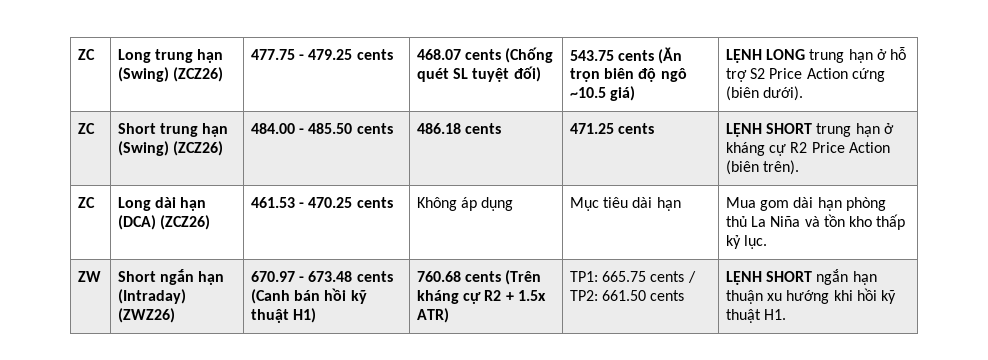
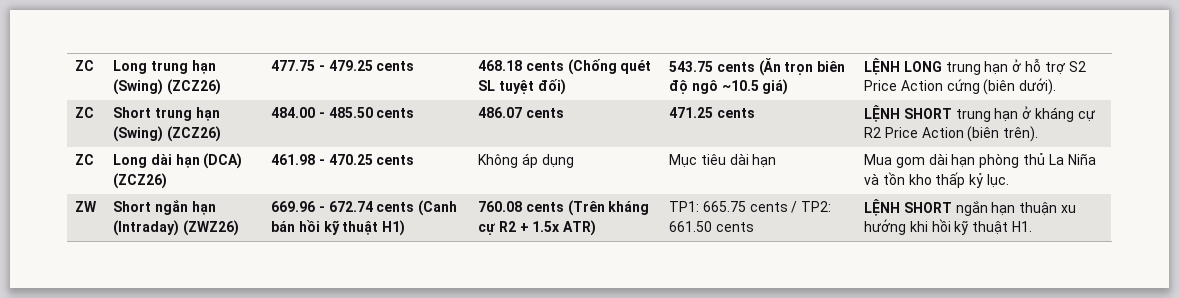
- ZC | Long trung hạn (Swing) (ZCZ26) | 477.75 - 479.25 cents | 468.07 cents (Chống quét SL tuyệt đối) | 543.75 cents (Ăn trọn biên độ ngô ~10.5 giá) | LỆNH LONG trung hạn ở hỗ trợ S2 Price Action cứng (biên dưới).
+ ZC | Long trung hạn (Swing) (ZCZ26) | 477.75 - 479.25 cents | 468.18 cents (Chống quét SL tuyệt đối) | 543.75 cents (Ăn trọn biên độ ngô ~10.5 giá) | LỆNH LONG trung hạn ở hỗ trợ S2 Price Action cứng (biên dưới).
- ZC | Short trung hạn (Swing) (ZCZ26) | 484.00 - 485.50 cents | 486.18 cents | 471.25 cents | LỆNH SHORT trung hạn ở kháng cự R2 Price Action (biên trên).
+ ZC | Short trung hạn (Swing) (ZCZ26) | 484.00 - 485.50 cents | 486.07 cents | 471.25 cents | LỆNH SHORT trung hạn ở kháng cự R2 Price Action (biên trên).
- ZC | Long dài hạn (DCA) (ZCZ26) | 461.53 - 470.25 cents | Không áp dụng | Mục tiêu dài hạn | Mua gom dài hạn phòng thủ La Niña và tồn kho thấp kỷ lục.
+ ZC | Long dài hạn (DCA) (ZCZ26) | 461.98 - 470.25 cents | Không áp dụng | Mục tiêu dài hạn | Mua gom dài hạn phòng thủ La Niña và tồn kho thấp kỷ lục.
- 670.97 - 673.48 cents (Canh bán hồi kỹ thuật H1)
+ 669.96 - 672.74 cents (Canh bán hồi kỹ thuật H1)
- 760.68 cents (Trên kháng cự R2 + 1.5x ATR)
+ 760.08 cents (Trên kháng cự R2 + 1.5x ATR)

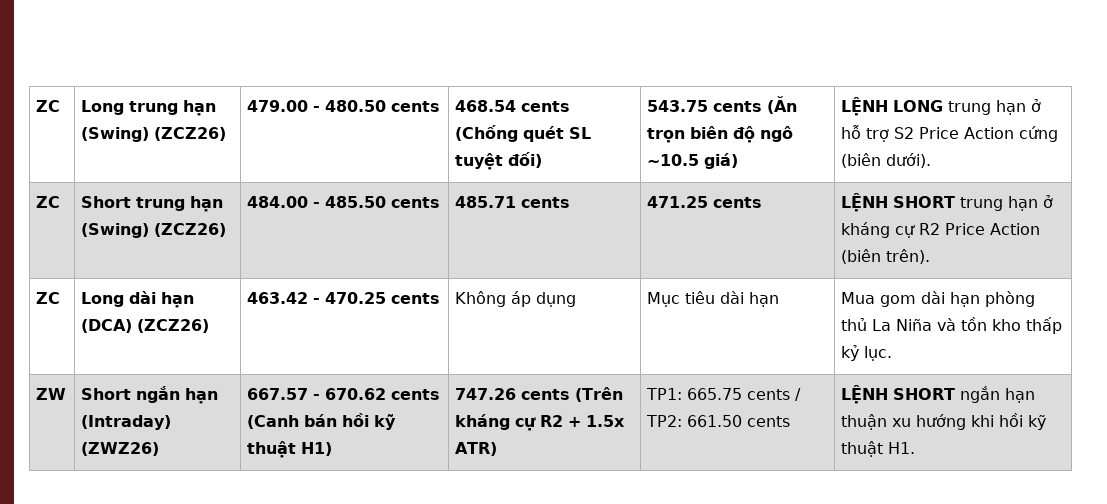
- ZC | Long trung hạn (Swing) (ZCZ26) | 477.75 - 479.25 cents | 468.18 cents (Chống quét SL tuyệt đối) | 543.75 cents (Ăn trọn biên độ ngô ~10.5 giá) | LỆNH LONG trung hạn ở hỗ trợ S2 Price Action cứng (biên dưới).
+ ZC | Long trung hạn (Swing) (ZCZ26) | 479.00 - 480.50 cents | 468.54 cents (Chống quét SL tuyệt đối) | 543.75 cents (Ăn trọn biên độ ngô ~10.5 giá) | LỆNH LONG trung hạn ở hỗ trợ S2 Price Action cứng (biên dưới).
- ZC | Short trung hạn (Swing) (ZCZ26) | 484.00 - 485.50 cents | 486.07 cents | 471.25 cents | LỆNH SHORT trung hạn ở kháng cự R2 Price Action (biên trên).
+ ZC | Short trung hạn (Swing) (ZCZ26) | 484.00 - 485.50 cents | 485.71 cents | 471.25 cents | LỆNH SHORT trung hạn ở kháng cự R2 Price Action (biên trên).
- ZC | Long dài hạn (DCA) (ZCZ26) | 461.98 - 470.25 cents | Không áp dụng | Mục tiêu dài hạn | Mua gom dài hạn phòng thủ La Niña và tồn kho thấp kỷ lục.
+ ZC | Long dài hạn (DCA) (ZCZ26) | 463.42 - 470.25 cents | Không áp dụng | Mục tiêu dài hạn | Mua gom dài hạn phòng thủ La Niña và tồn kho thấp kỷ lục.
- 669.96 - 672.74 cents (Canh bán hồi kỹ thuật H1)
+ 667.57 - 670.62 cents (Canh bán hồi kỹ thuật H1)
- 760.08 cents (Trên kháng cự R2 + 1.5x ATR)
+ 747.26 cents (Trên kháng cự R2 + 1.5x ATR)

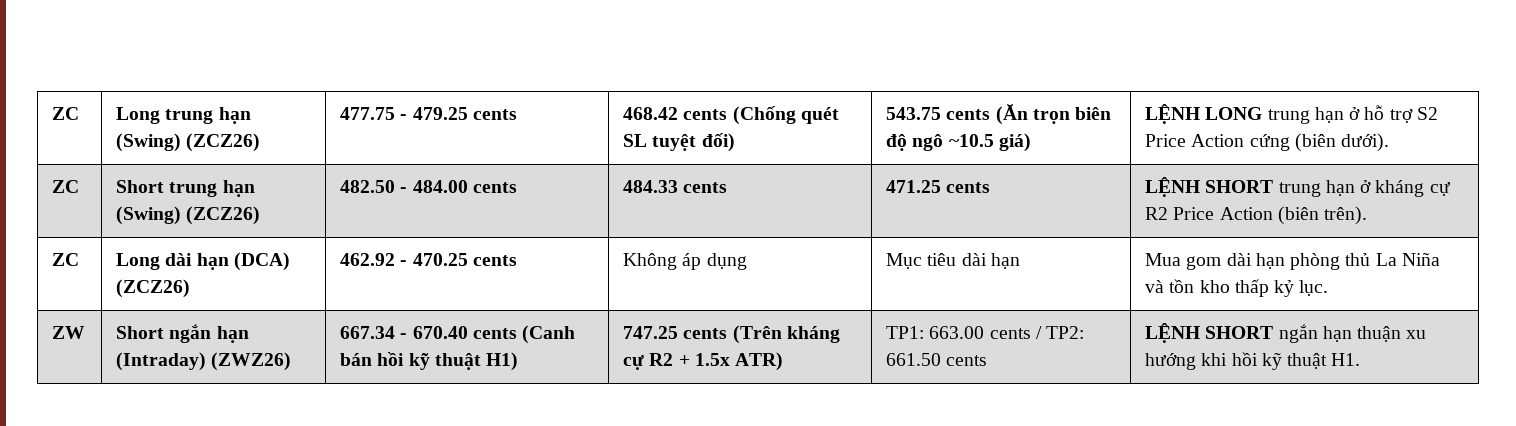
- ZC | Long trung hạn (Swing) (ZCZ26) | 479.00 - 480.50 cents | 468.54 cents (Chống quét SL tuyệt đối) | 543.75 cents (Ăn trọn biên độ ngô ~10.5 giá) | LỆNH LONG trung hạn ở hỗ trợ S2 Price Action cứng (biên dưới).
+ ZC | Long trung hạn (Swing) (ZCZ26) | 477.75 - 479.25 cents | 468.42 cents (Chống quét SL tuyệt đối) | 543.75 cents (Ăn trọn biên độ ngô ~10.5 giá) | LỆNH LONG trung hạn ở hỗ trợ S2 Price Action cứng (biên dưới).
- ZC | Short trung hạn (Swing) (ZCZ26) | 484.00 - 485.50 cents | 485.71 cents | 471.25 cents | LỆNH SHORT trung hạn ở kháng cự R2 Price Action (biên trên).
+ ZC | Short trung hạn (Swing) (ZCZ26) | 482.50 - 484.00 cents | 484.33 cents | 471.25 cents | LỆNH SHORT trung hạn ở kháng cự R2 Price Action (biên trên).
- ZC | Long dài hạn (DCA) (ZCZ26) | 463.42 - 470.25 cents | Không áp dụng | Mục tiêu dài hạn | Mua gom dài hạn phòng thủ La Niña và tồn kho thấp kỷ lục.
+ ZC | Long dài hạn (DCA) (ZCZ26) | 462.92 - 470.25 cents | Không áp dụng | Mục tiêu dài hạn | Mua gom dài hạn phòng thủ La Niña và tồn kho thấp kỷ lục.
- 667.57 - 670.62 cents (Canh bán hồi kỹ thuật H1)
+ 667.34 - 670.40 cents (Canh bán hồi kỹ thuật H1)
- 747.26 cents (Trên kháng cự R2 + 1.5x ATR)
+ 747.25 cents (Trên kháng cự R2 + 1.5x ATR)
- TP1: 665.75 cents / TP2: 661.50 cents
+ TP1: 663.00 cents / TP2: 661.50 cents

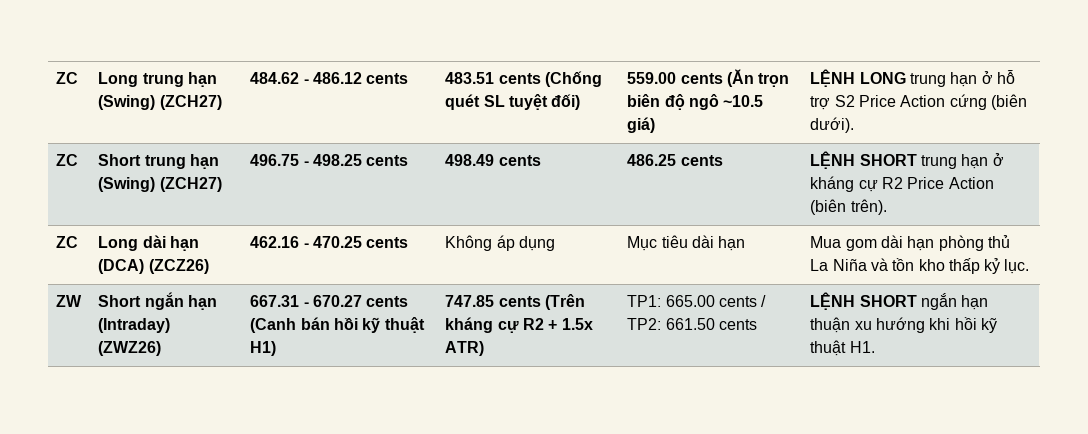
- ZC | Long trung hạn (Swing) (ZCZ26) | 477.75 - 479.25 cents | 468.42 cents (Chống quét SL tuyệt đối) | 543.75 cents (Ăn trọn biên độ ngô ~10.5 giá) | LỆNH LONG trung hạn ở hỗ trợ S2 Price Action cứng (biên dưới).
+ ZC | Long trung hạn (Swing) (ZCH27) | 484.62 - 486.12 cents | 483.51 cents (Chống quét SL tuyệt đối) | 559.00 cents (Ăn trọn biên độ ngô ~10.5 giá) | LỆNH LONG trung hạn ở hỗ trợ S2 Price Action cứng (biên dưới).
- ZC | Short trung hạn (Swing) (ZCZ26) | 482.50 - 484.00 cents | 484.33 cents | 471.25 cents | LỆNH SHORT trung hạn ở kháng cự R2 Price Action (biên trên).
+ ZC | Short trung hạn (Swing) (ZCH27) | 496.75 - 498.25 cents | 498.49 cents | 486.25 cents | LỆNH SHORT trung hạn ở kháng cự R2 Price Action (biên trên).
- ZC | Long dài hạn (DCA) (ZCZ26) | 462.92 - 470.25 cents | Không áp dụng | Mục tiêu dài hạn | Mua gom dài hạn phòng thủ La Niña và tồn kho thấp kỷ lục.
+ ZC | Long dài hạn (DCA) (ZCZ26) | 462.16 - 470.25 cents | Không áp dụng | Mục tiêu dài hạn | Mua gom dài hạn phòng thủ La Niña và tồn kho thấp kỷ lục.
- 667.34 - 670.40 cents (Canh bán hồi kỹ thuật H1)
+ 667.31 - 670.27 cents (Canh bán hồi kỹ thuật H1)
- 747.25 cents (Trên kháng cự R2 + 1.5x ATR)
+ 747.85 cents (Trên kháng cự R2 + 1.5x ATR)
- TP1: 663.00 cents / TP2: 661.50 cents
+ TP1: 665.00 cents / TP2: 661.50 cents

